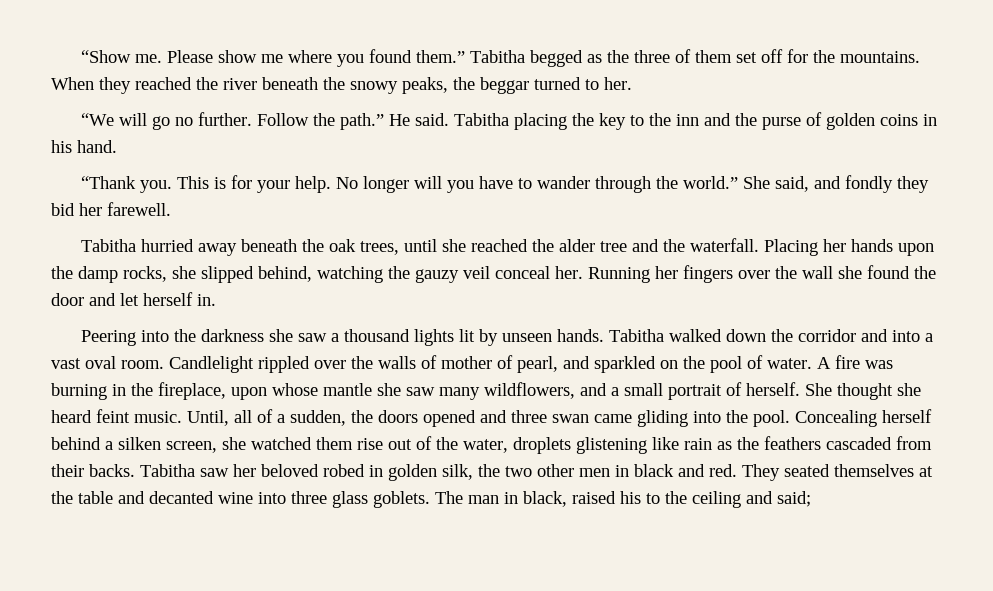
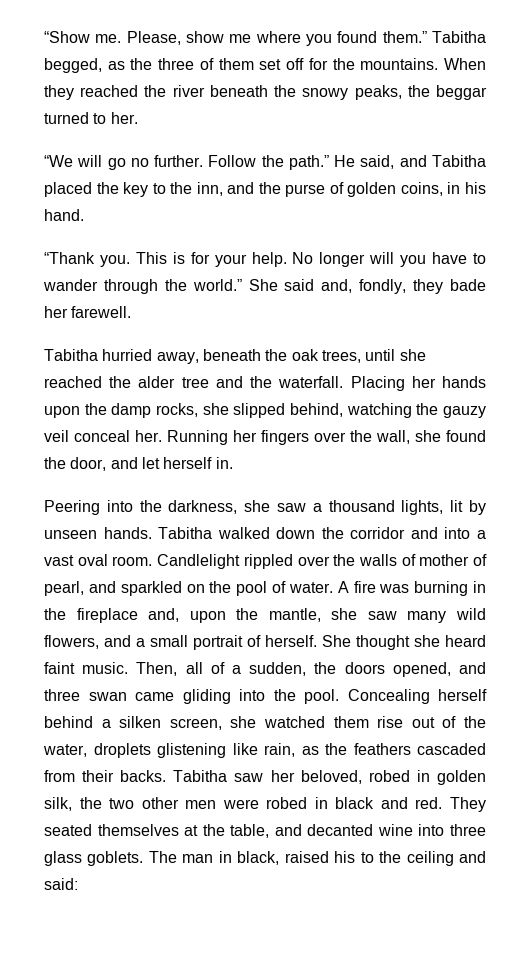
- Please show me where you found them.”
+ Please, show me where you found them.”
- Tabitha begged as the three of them set off for the mountains.
+ Tabitha begged, as the three of them set off for the mountains.
- He said. Tabitha placing the key to the inn and the purse of golden coins in his hand.
+ He said, and Tabitha placed the key to the inn, and the purse of golden coins, in his hand.
- She said, and fondly they bid her farewell.
+ She said and, fondly, they bade her farewell.
- Tabitha hurried away beneath the oak trees, until she reached the alder tree and the waterfall.
+ Tabitha hurried away, beneath the oak trees, until she reached the alder tree and the waterfall.
- Running her fingers over the wall she found the door and let herself in.
+ Running her fingers over the wall, she found the door, and let herself in.
- Peering into the darkness she saw a thousand lights lit by unseen hands.
+ Peering into the darkness, she saw a thousand lights, lit by unseen hands.
- A fire was burning in the fireplace, upon whose mantle she saw many wildflowers, and a small portrait of herself.
+ A fire was burning in the fireplace and, upon the mantle, she saw many wild flowers, and a small portrait of herself.
- She thought she heard feint music. Until, all of a sudden, the doors opened and three swan came gliding into the pool.
+ She thought she heard faint music. Then, all of a sudden, the doors opened, and three swan came gliding into the pool.
- Concealing herself behind a silken screen, she watched them rise out of the water, droplets glistening like rain as the feathers cascaded from their backs.
+ Concealing herself behind a silken screen, she watched them rise out of the water, droplets glistening like rain, as the feathers cascaded from their backs.
- Tabitha saw her beloved robed in golden silk, the two other men in black and red.
+ Tabitha saw her beloved, robed in golden silk, the two other men were robed in black and red.
- They seated themselves at the table and decanted wine into three glass goblets.
+ They seated themselves at the table, and decanted wine into three glass goblets.
- The man in black, raised his to the ceiling and said;
+ The man in black, raised his to the ceiling and said:

